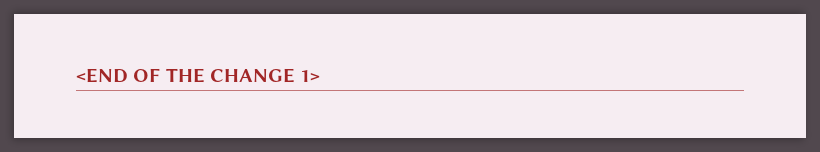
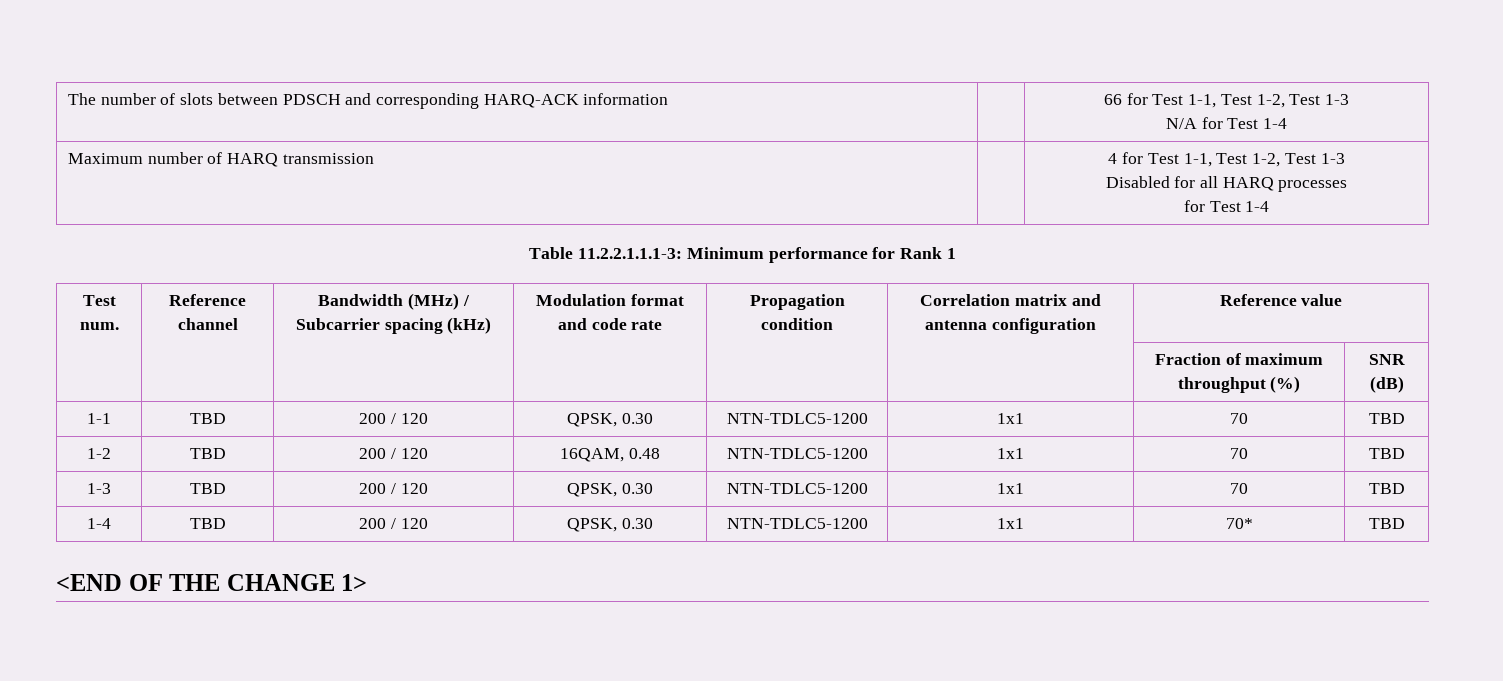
+ The number of slots between PDSCH and corresponding HARQ-ACK information | | 66 for Test 1-1, Test 1-2, Test 1-3
+ N/A for Test 1-4
+ Maximum number of HARQ transmission | | 4 for Test 1-1, Test 1-2, Test 1-3
+ Disabled for all HARQ processes
+ for Test 1-4
+ Table 11.2.2.1.1.1-3: Minimum performance for Rank 1
+ Test num. | Reference channel | Bandwidth (MHz) / Subcarrier spacing (kHz) | Modulation format and code rate | Propagation condition | Correlation matrix and antenna configuration | Reference value
+ | | | | | | Fraction of maximum throughput (%) | SNR (dB)
+ 1-1 | TBD | 200 / 120 | QPSK, 0.30 | NTN-TDLC5-1200 | 1x1 | 70 | TBD
+ 1-2 | TBD | 200 / 120 | 16QAM, 0.48 | NTN-TDLC5-1200 | 1x1 | 70 | TBD
+ 1-3 | TBD | 200 / 120 | QPSK, 0.30 | NTN-TDLC5-1200 | 1x1 | 70 | TBD
+ 1-4 | TBD | 200 / 120 | QPSK, 0.30 | NTN-TDLC5-1200 | 1x1 | 70* | TBD

